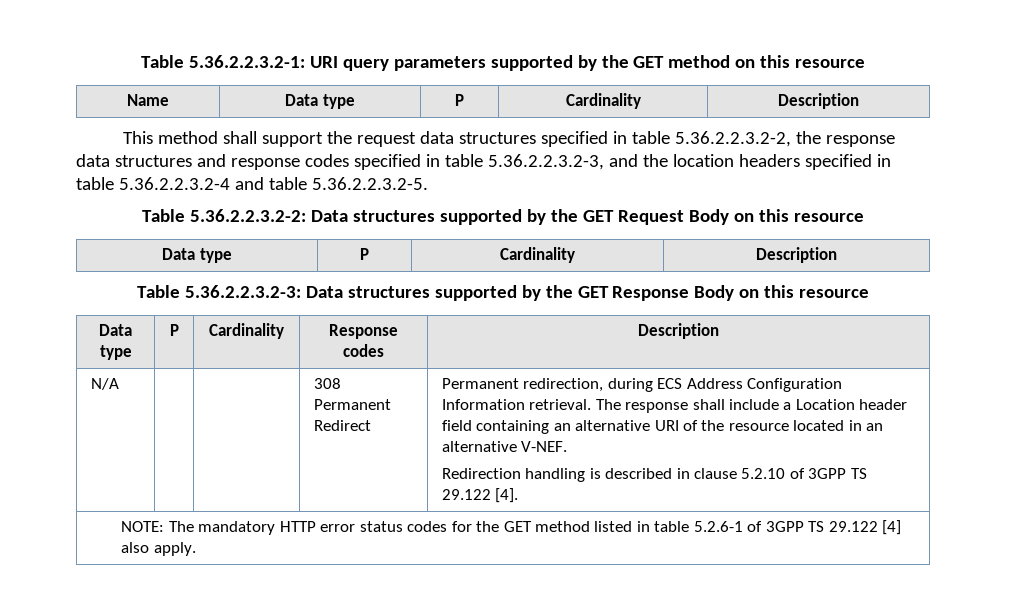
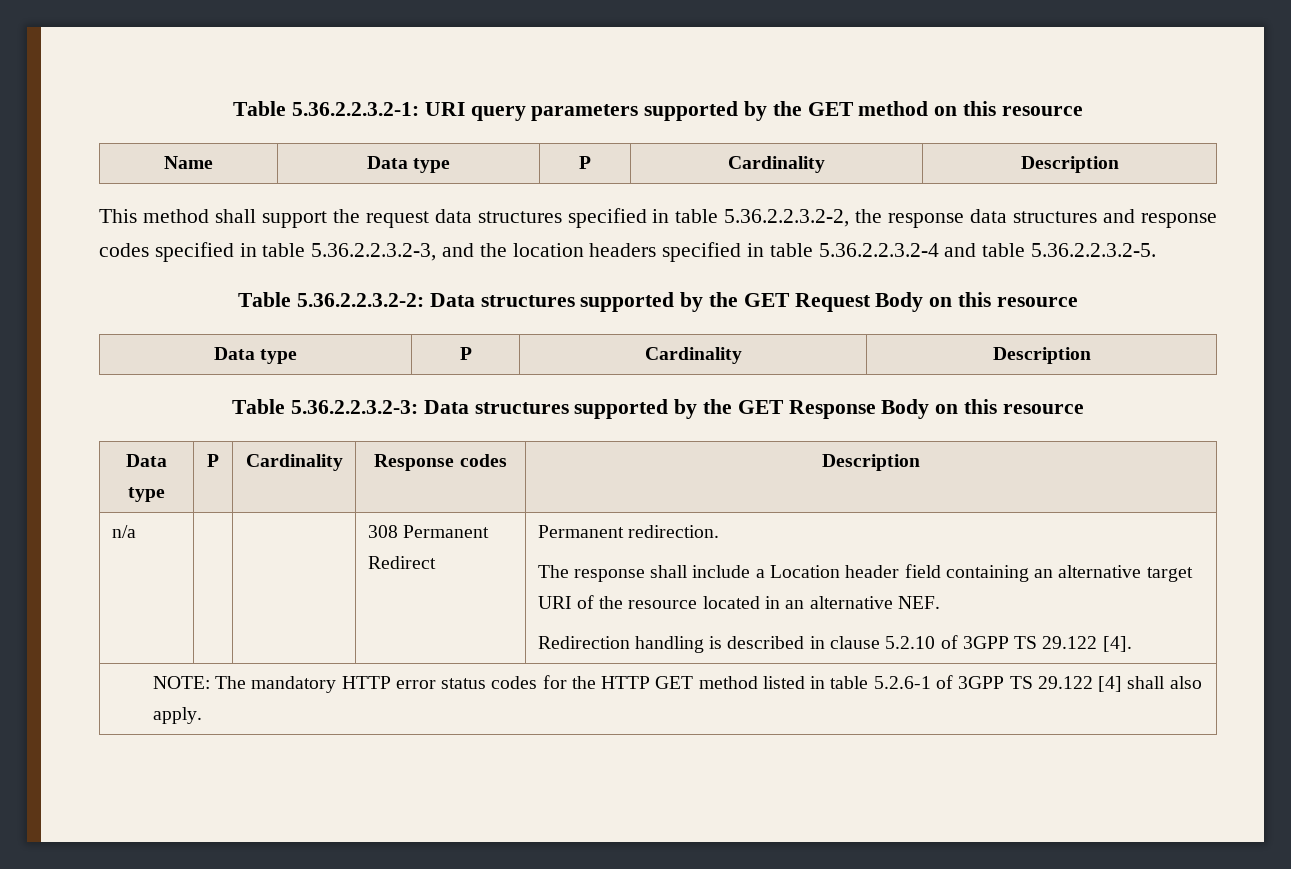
- N/A
+ n/a
- Permanent redirection, during ECS Address Configuration Information retrieval. The response shall include a Location header field containing an alternative URI of the resource located in an alternative V-NEF.
+ Permanent redirection.
+ The response shall include a Location header field containing an alternative target URI of the resource located in an alternative NEF.
- NOTE: The mandatory HTTP error status codes for the GET method listed in table 5.2.6-1 of 3GPP TS 29.122 [4] also apply.
+ NOTE: The mandatory HTTP error status codes for the HTTP GET method listed in table 5.2.6-1 of 3GPP TS 29.122 [4] shall also apply.

